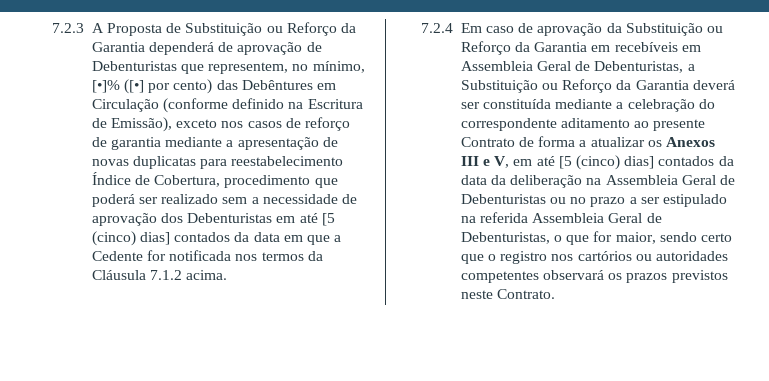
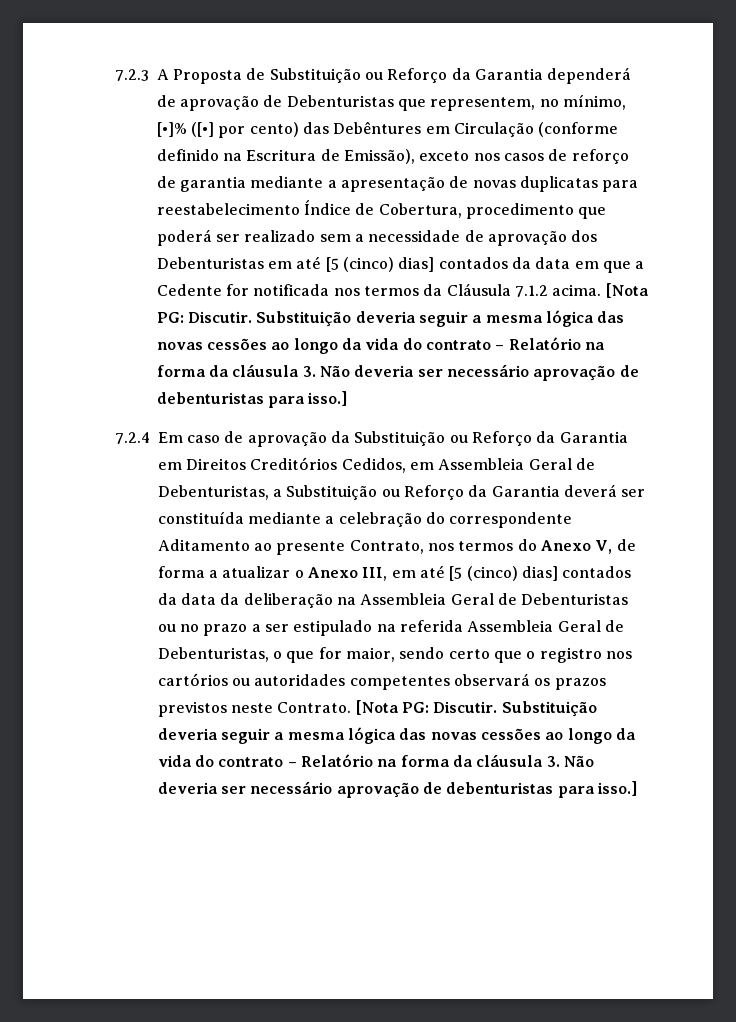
- 7.2.3 A Proposta de Substituição ou Reforço da Garantia dependerá de aprovação de Debenturistas que representem, no mínimo, [•]% ([•] por cento) das Debêntures em Circulação (conforme definido na Escritura de Emissão), exceto nos casos de reforço de garantia mediante a apresentação de novas duplicatas para reestabelecimento Índice de Cobertura, procedimento que poderá ser realizado sem a necessidade de aprovação dos Debenturistas em até [5 (cinco) dias] contados da data em que a Cedente for notificada nos termos da Cláusula 7.1.2 acima.
+ 7.2.3 A Proposta de Substituição ou Reforço da Garantia dependerá de aprovação de Debenturistas que representem, no mínimo, [•]% ([•] por cento) das Debêntures em Circulação (conforme definido na Escritura de Emissão), exceto nos casos de reforço de garantia mediante a apresentação de novas duplicatas para reestabelecimento Índice de Cobertura, procedimento que poderá ser realizado sem a necessidade de aprovação dos Debenturistas em até [5 (cinco) dias] contados da data em que a Cedente for notificada nos termos da Cláusula 7.1.2 acima. [Nota PG: Discutir. Substituição deveria seguir a mesma lógica das novas cessões ao longo da vida do contrato – Relatório na forma da cláusula 3. Não deveria ser necessário aprovação de debenturistas para isso.]
- 7.2.4 Em caso de aprovação da Substituição ou Reforço da Garantia em recebíveis em Assembleia Geral de Debenturistas, a Substituição ou Reforço da Garantia deverá ser constituída mediante a celebração do correspondente aditamento ao presente Contrato de forma a atualizar os Anexos III e V, em até [5 (cinco) dias] contados da data da deliberação na Assembleia Geral de Debenturistas ou no prazo a ser estipulado na referida Assembleia Geral de Debenturistas, o que for maior, sendo certo que o registro nos cartórios ou autoridades competentes observará os prazos previstos neste Contrato.
+ 7.2.4 Em caso de aprovação da Substituição ou Reforço da Garantia em Direitos Creditórios Cedidos, em Assembleia Geral de Debenturistas, a Substituição ou Reforço da Garantia deverá ser constituída mediante a celebração do correspondente Aditamento ao presente Contrato, nos termos do Anexo V, de forma a atualizar o Anexo III, em até [5 (cinco) dias] contados da data da deliberação na Assembleia Geral de Debenturistas ou no prazo a ser estipulado na referida Assembleia Geral de Debenturistas, o que for maior, sendo certo que o registro nos cartórios ou autoridades competentes observará os prazos previstos neste Contrato. [Nota PG: Discutir. Substituição deveria seguir a mesma lógica das novas cessões ao longo da vida do contrato – Relatório na forma da cláusula 3. Não deveria ser necessário aprovação de debenturistas para isso.]

